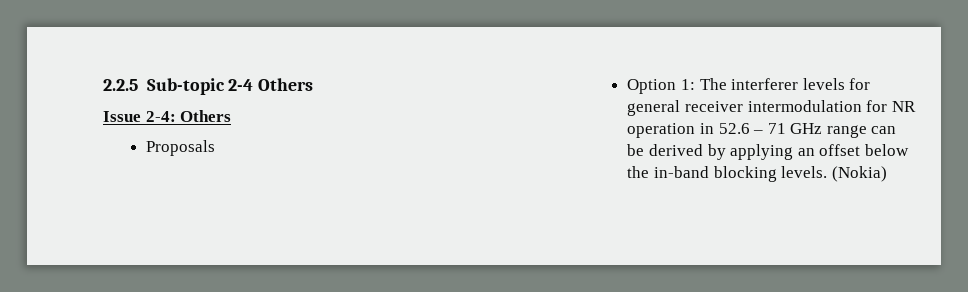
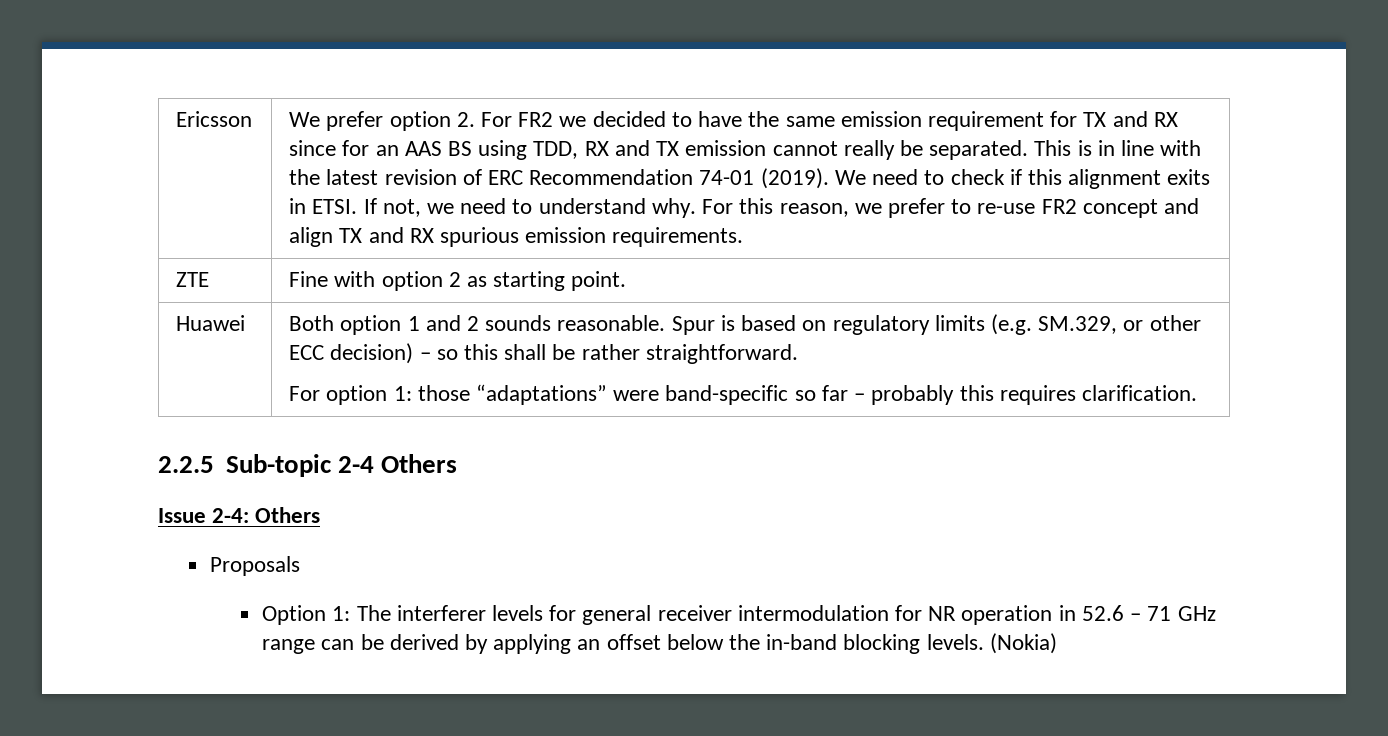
+ Ericsson | We prefer option 2. For FR2 we decided to have the same emission requirement for TX and RX since for an AAS BS using TDD, RX and TX emission cannot really be separated. This is in line with the latest revision of ERC Recommendation 74-01 (2019). We need to check if this alignment exits in ETSI. If not, we need to understand why. For this reason, we prefer to re-use FR2 concept and align TX and RX spurious emission requirements.
+ ZTE | Fine with option 2 as starting point.
+ Huawei | Both option 1 and 2 sounds reasonable. Spur is based on regulatory limits (e.g. SM.329, or other ECC decision) – so this shall be rather straightforward.
+ For option 1: those “adaptations” were band-specific so far – probably this requires clarification.

